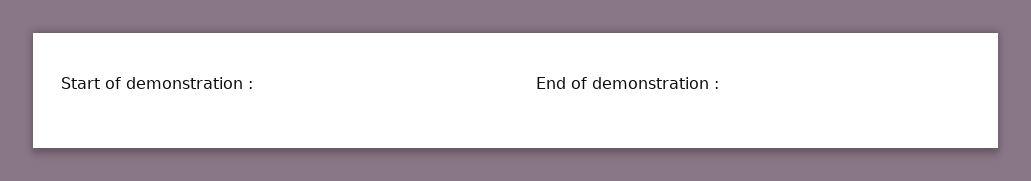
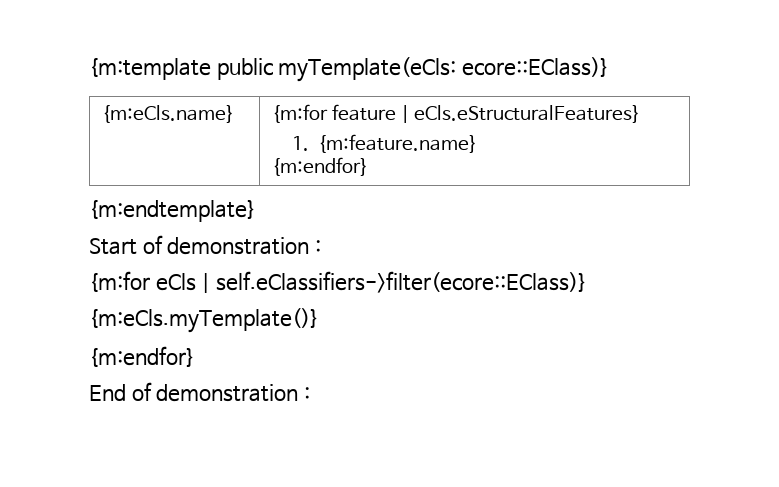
+ {m:template public myTemplate(eCls: ecore::EClass)}
+ {m:eCls.name} | {m:for feature | eCls.eStructuralFeatures}
+ 1. {m:feature.name}
+ {m:endfor}
+ {m:endtemplate}
  Start of demonstration :
+ {m:for eCls | self.eClassifiers->filter(ecore::EClass)}
+ {m:eCls.myTemplate()}
+ {m:endfor}

